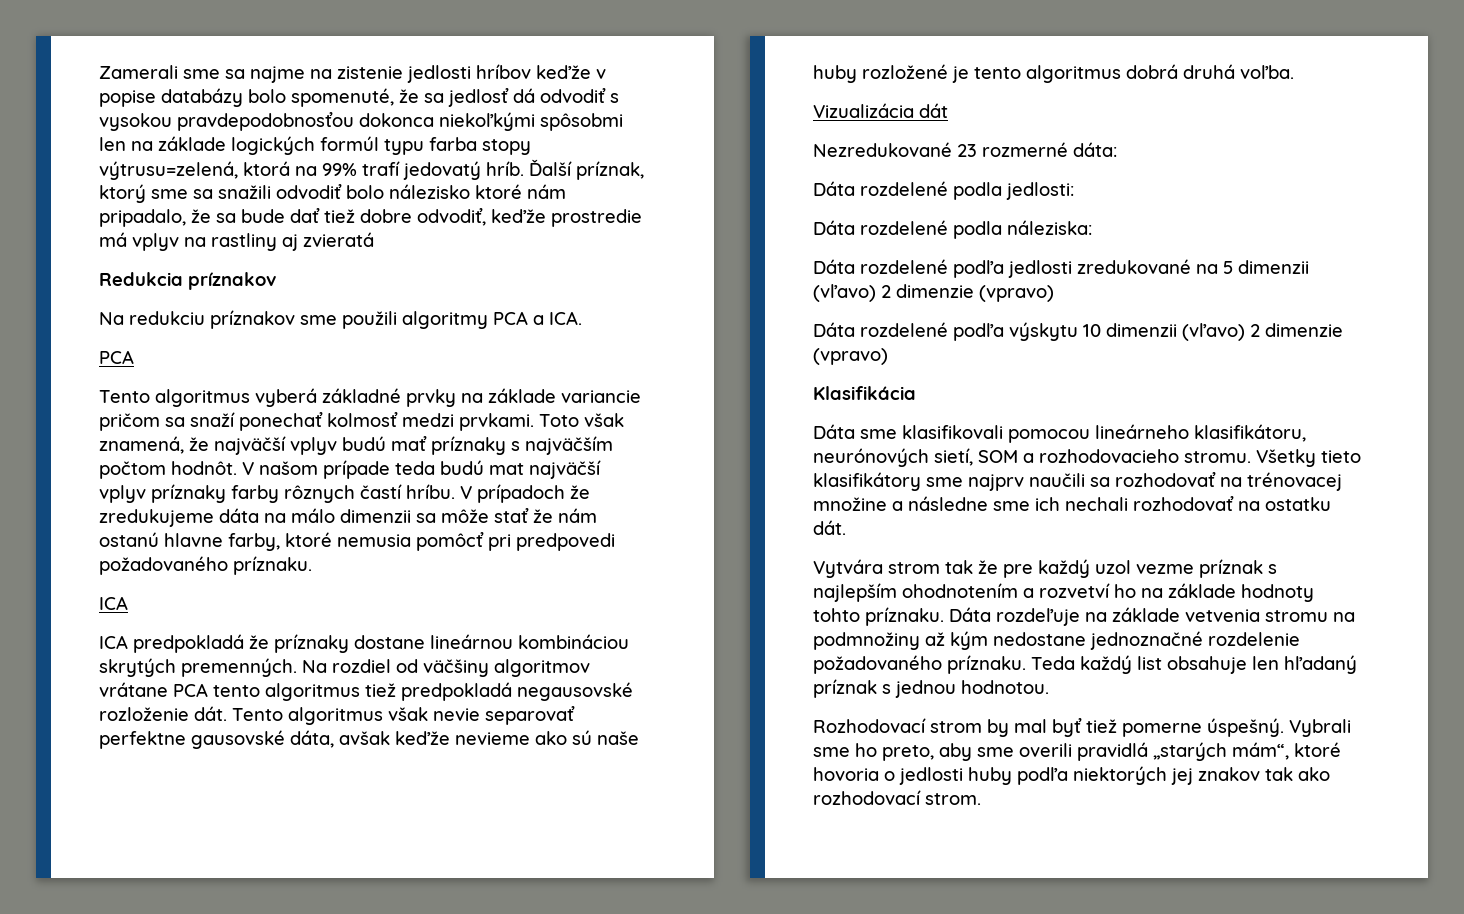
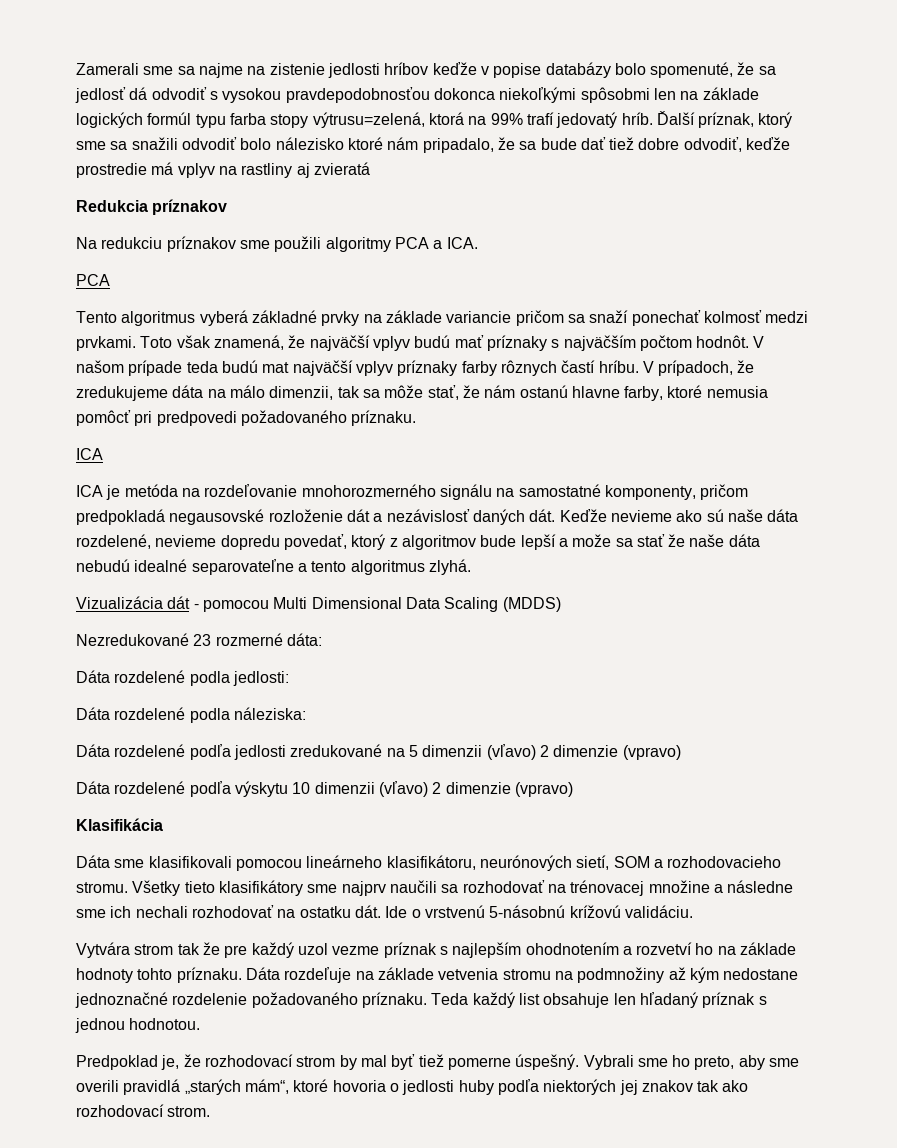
- V prípadoch že zredukujeme dáta na málo dimenzii sa môže stať že nám ostanú hlavne farby, ktoré nemusia pomôcť pri predpovedi požadovaného príznaku.
+ V prípadoch, že zredukujeme dáta na málo dimenzii, tak sa môže stať, že nám ostanú hlavne farby, ktoré nemusia pomôcť pri predpovedi požadovaného príznaku.
- ICA predpokladá že príznaky dostane lineárnou kombináciou skrytých premenných. Na rozdiel od väčšiny algoritmov vrátane PCA tento algoritmus tiež predpokladá negausovské rozloženie dát. Tento algoritmus však nevie separovať perfektne gausovské dáta, avšak keďže nevieme ako sú naše huby rozložené je tento algoritmus dobrá druhá voľba.
- Vizualizácia dát
+ ICA je metóda na rozdeľovanie mnohorozmerného signálu na samostatné komponenty, pričom predpokladá negausovské rozloženie dát a nezávislosť daných dát. Keďže nevieme ako sú naše dáta rozdelené, nevieme dopredu povedať, ktorý z algoritmov bude lepší a može sa stať že naše dáta nebudú idealné separovateľne a tento algoritmus zlyhá.
+ Vizualizácia dát - pomocou Multi Dimensional Data Scaling (MDDS)
+ Ide o vrstvenú 5-násobnú krížovú validáciu.
- Rozhodovací strom by mal byť tiež pomerne úspešný.
+ Predpoklad je, že rozhodovací strom by mal byť tiež pomerne úspešný.

